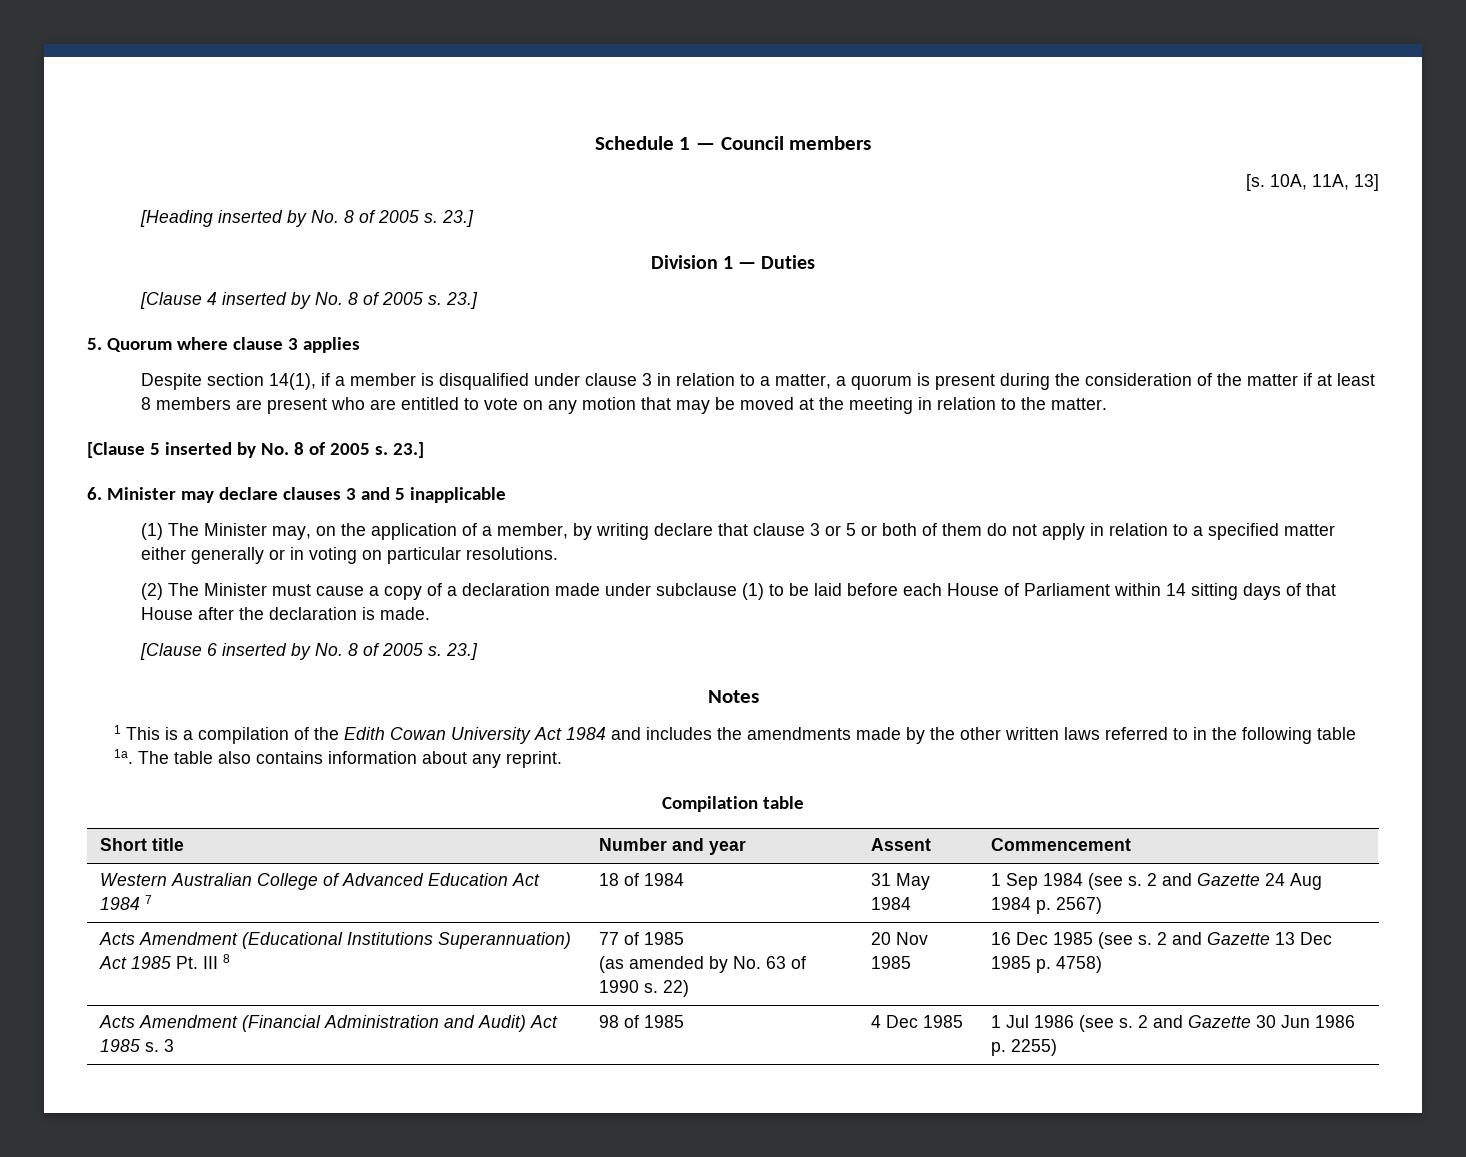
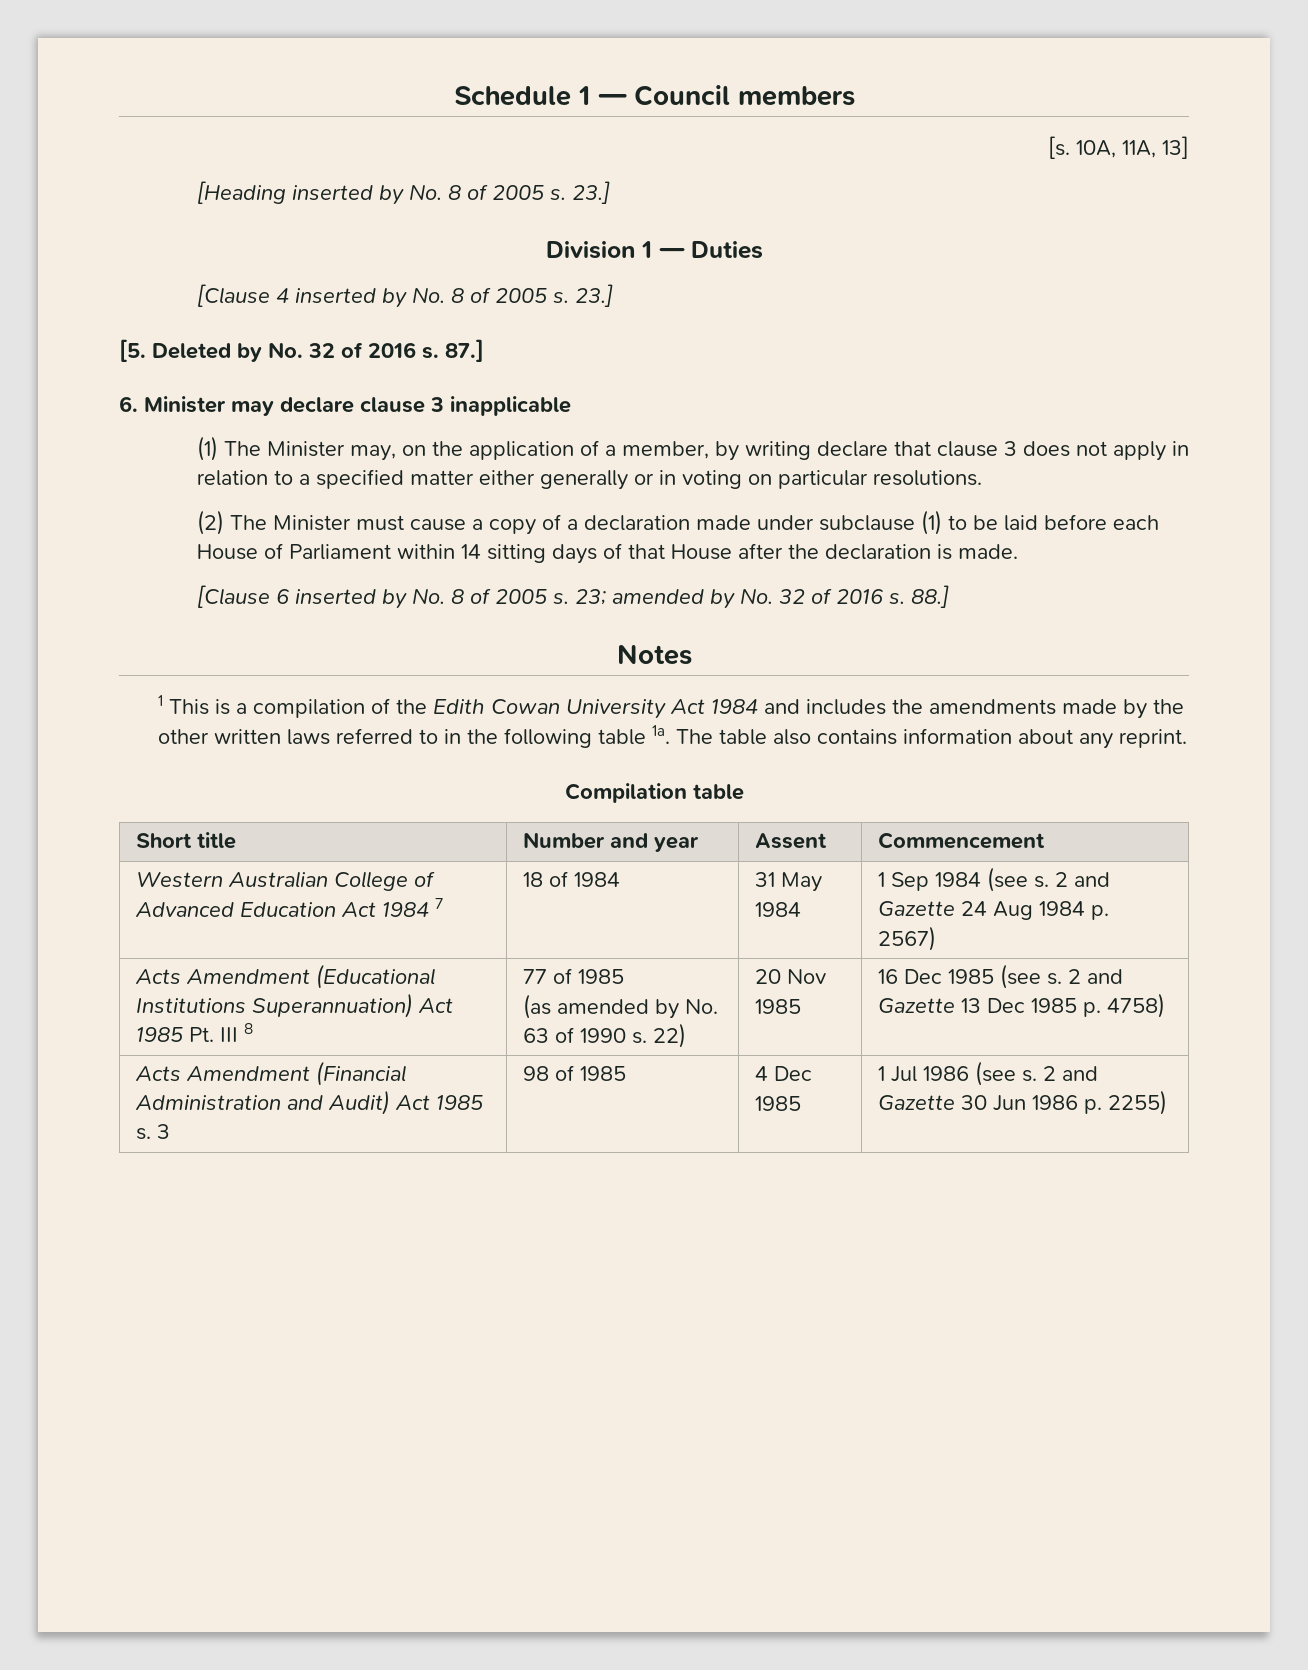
- 5. Quorum where clause 3 applies
- Despite section 14(1), if a member is disqualified under clause 3 in relation to a matter, a quorum is present during the consideration of the matter if at least 8 members are present who are entitled to vote on any motion that may be moved at the meeting in relation to the matter.
- [Clause 5 inserted by No. 8 of 2005 s. 23.]
+ [5. Deleted by No. 32 of 2016 s. 87.]
- 6. Minister may declare clauses 3 and 5 inapplicable
+ 6. Minister may declare clause 3 inapplicable
- (1) The Minister may, on the application of a member, by writing declare that clause 3 or 5 or both of them do not apply in relation to a specified matter either generally or in voting on particular resolutions.
+ (1) The Minister may, on the application of a member, by writing declare that clause 3 does not apply in relation to a specified matter either generally or in voting on particular resolutions.
- [Clause 6 inserted by No. 8 of 2005 s. 23.]
+ [Clause 6 inserted by No. 8 of 2005 s. 23; amended by No. 32 of 2016 s. 88.]

